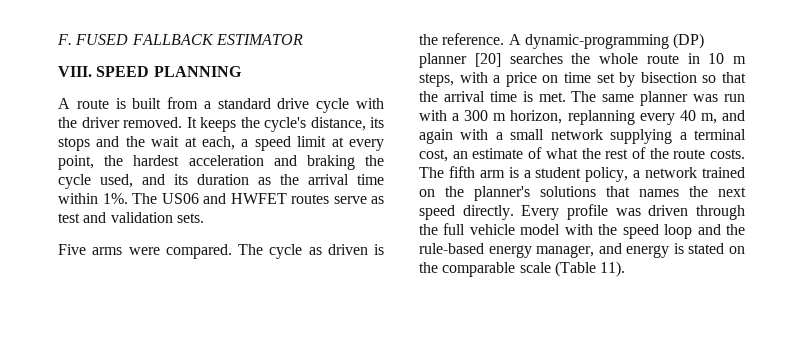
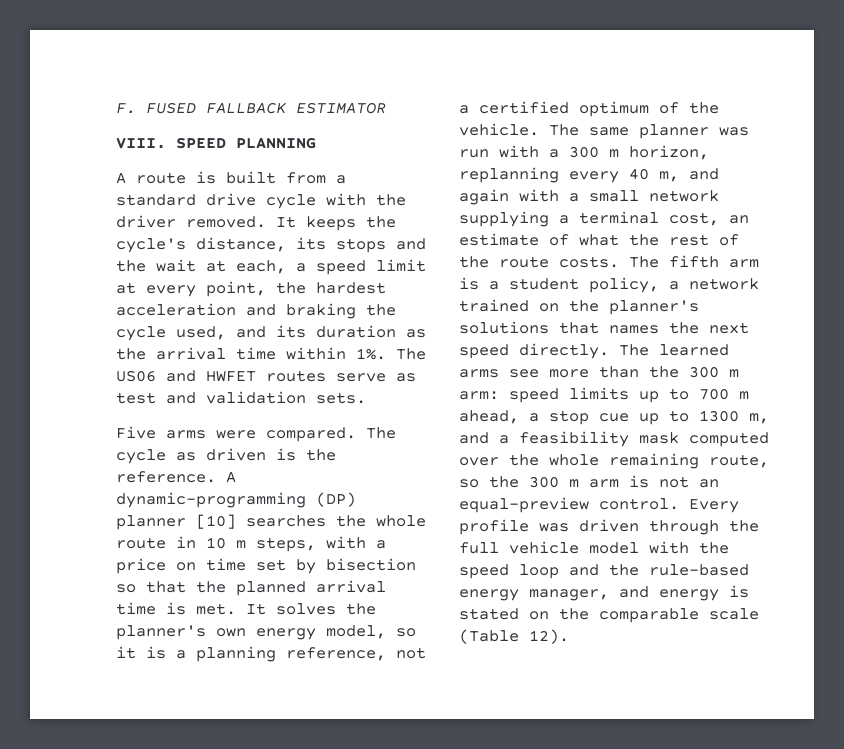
- A dynamic-programming (DP) planner [20] searches the whole route in 10 m steps, with a price on time set by bisection so that the arrival time is met.
+ A dynamic-programming (DP) planner [10] searches the whole route in 10 m steps, with a price on time set by bisection so that the planned arrival time is met.
+ It solves the planner's own energy model, so it is a planning reference, not a certified optimum of the vehicle.
+ The learned arms see more than the 300 m arm: speed limits up to 700 m ahead, a stop cue up to 1300 m, and a feasibility mask computed over the whole remaining route, so the 300 m arm is not an equal-preview control.
- Every profile was driven through the full vehicle model with the speed loop and the rule-based energy manager, and energy is stated on the comparable scale (Table 11).
+ Every profile was driven through the full vehicle model with the speed loop and the rule-based energy manager, and energy is stated on the comparable scale (Table 12).

